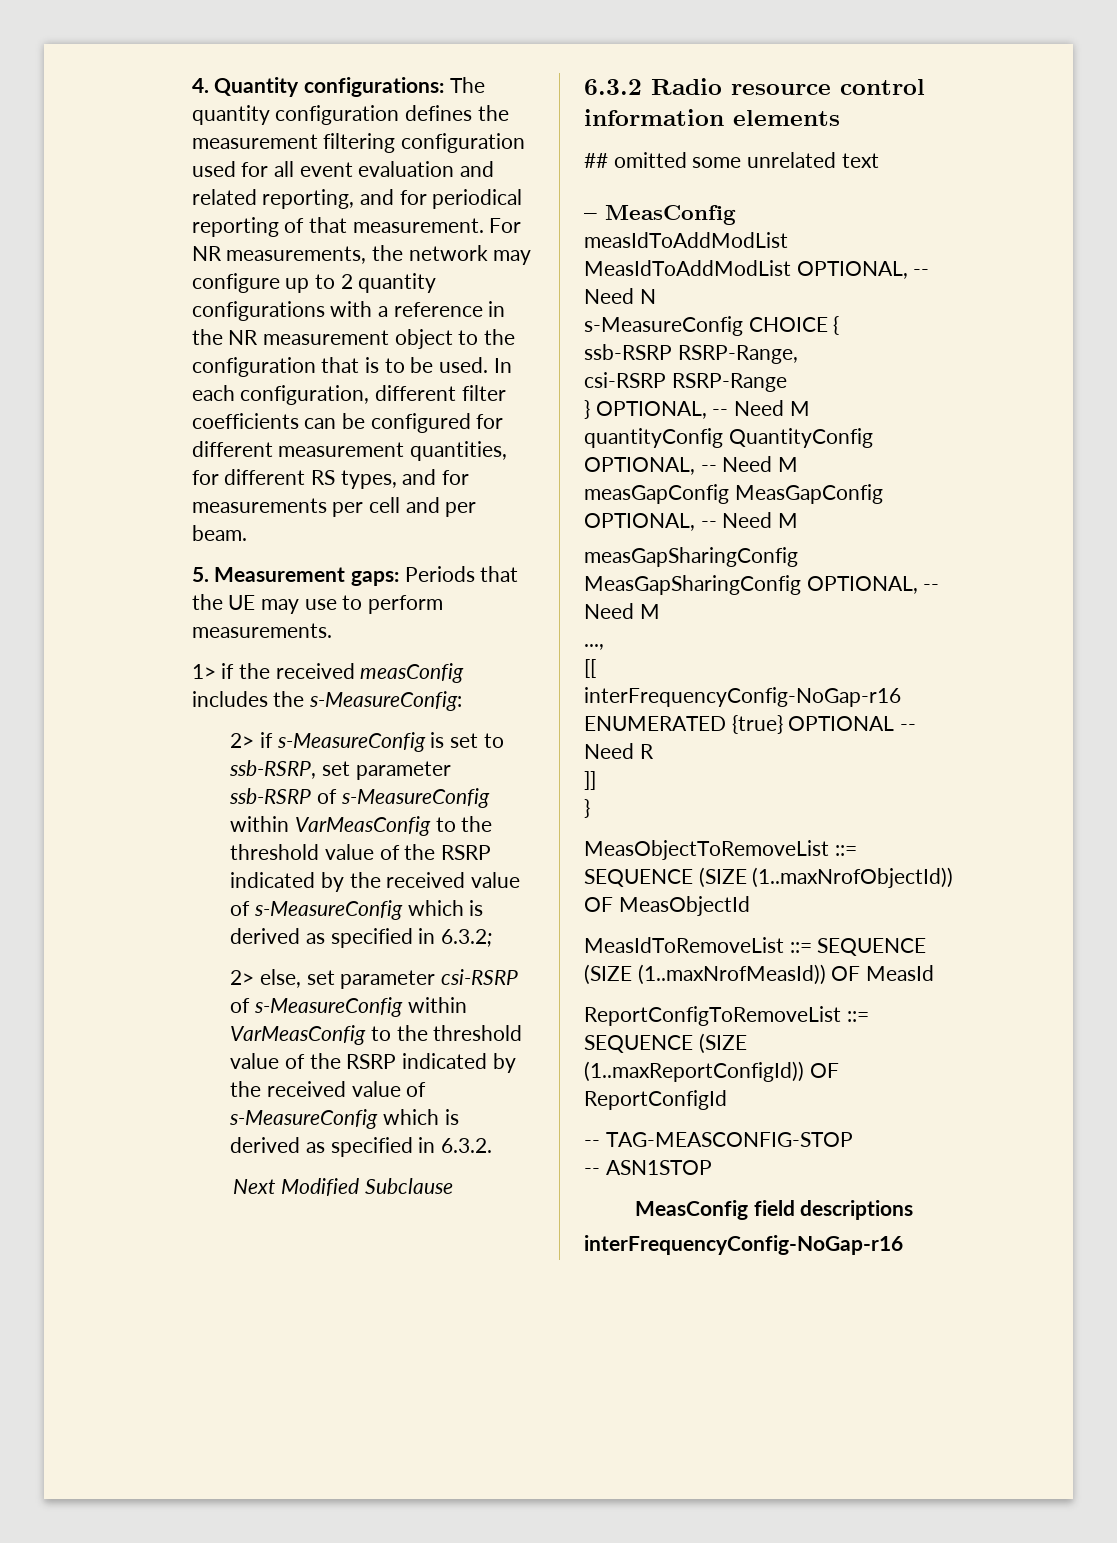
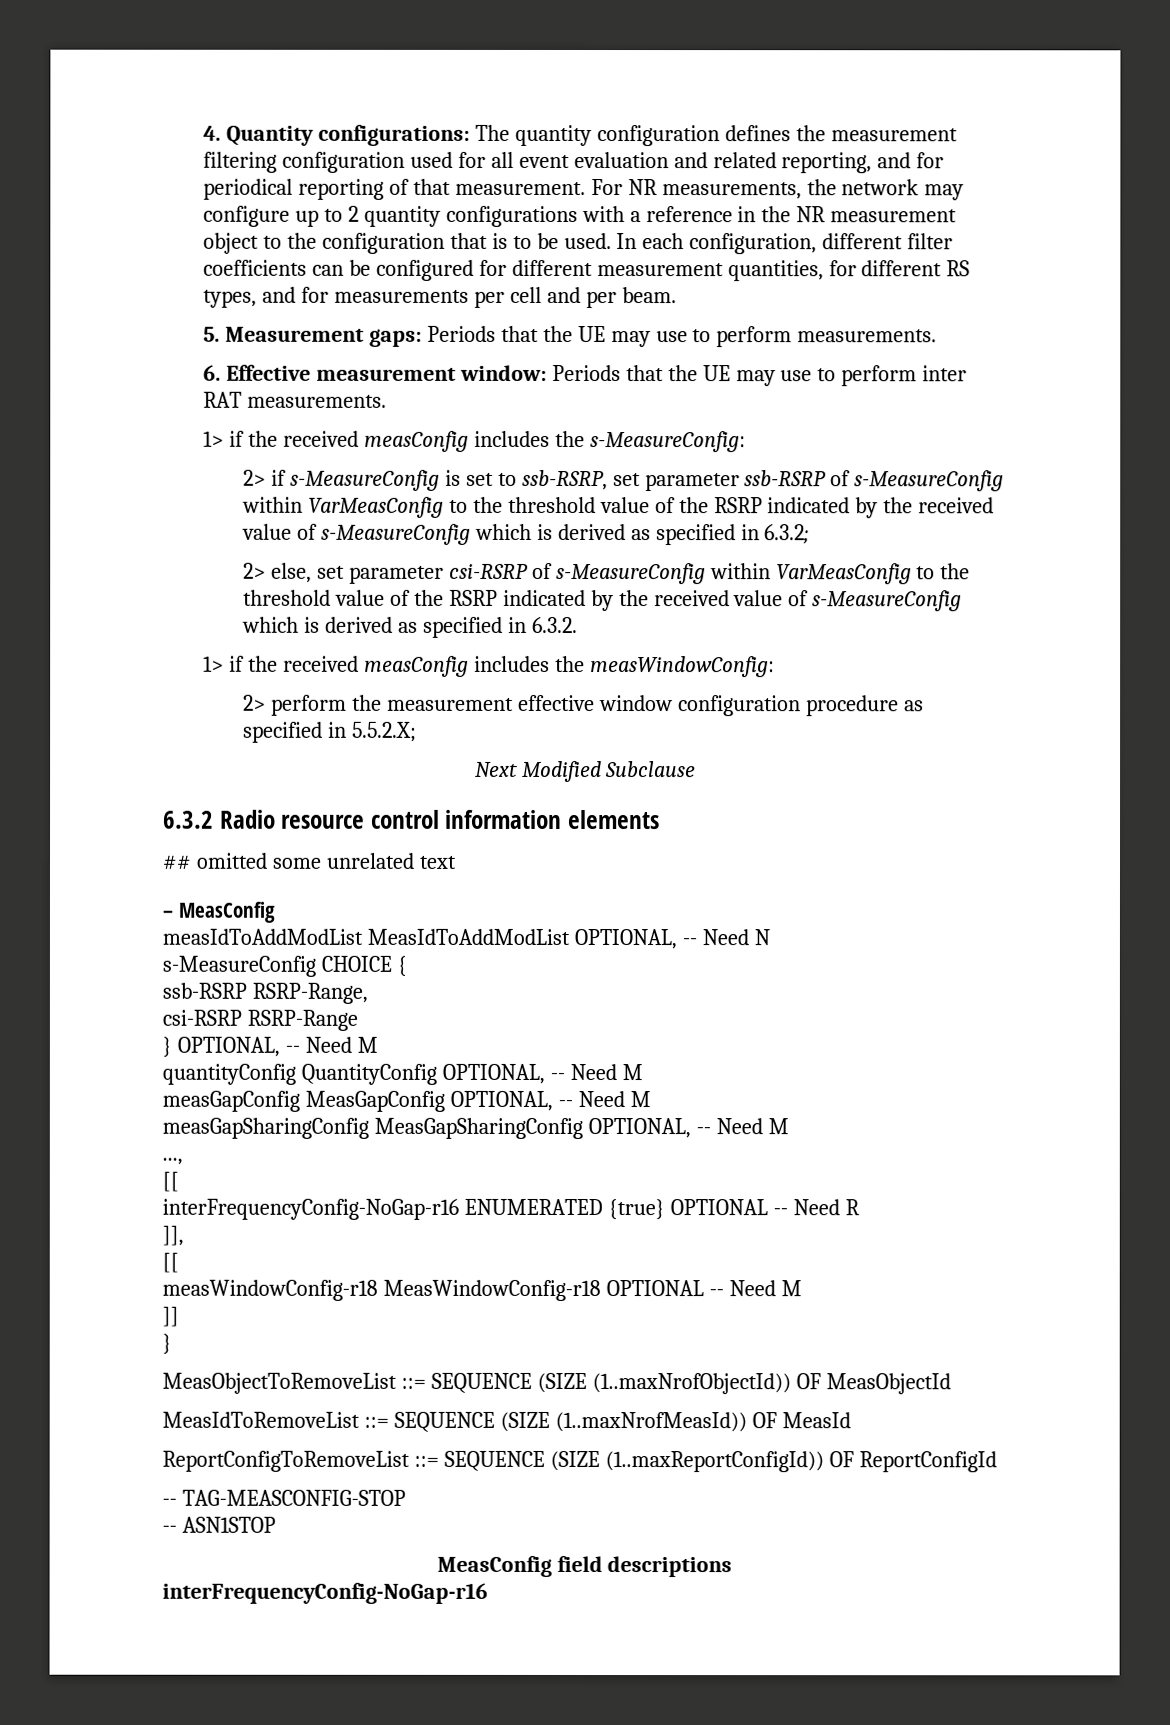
+ 6. Effective measurement window: Periods that the UE may use to perform inter RAT measurements.
+ 1> if the received measConfig includes the measWindowConfig:
+ 2> perform the measurement effective window configuration procedure as specified in 5.5.2.X;
+ ]],
+ [[
+ measWindowConfig-r18 MeasWindowConfig-r18 OPTIONAL -- Need M

